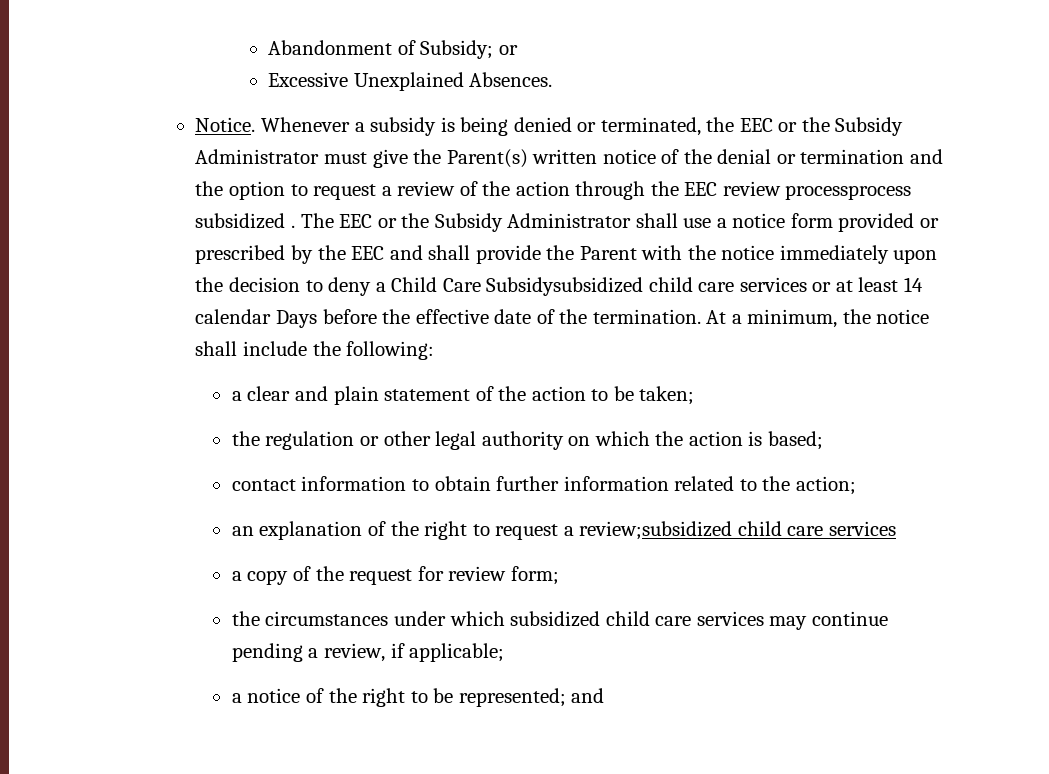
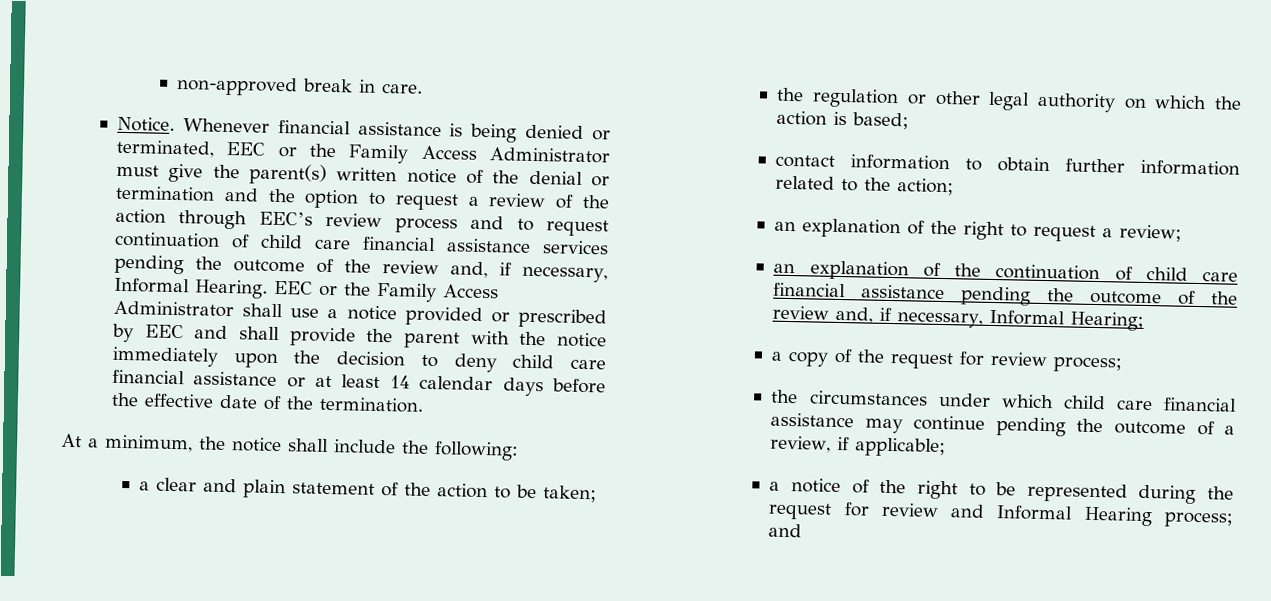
- Abandonment of Subsidy; or
- Excessive Unexplained Absences.
+ non-approved break in care.
- Whenever a subsidy is being denied or terminated, the EEC or the Subsidy Administrator must give the Parent(s) written notice of the denial or termination and the option to request a review of the action through the EEC review processprocess subsidized . The EEC or the Subsidy Administrator shall use a notice form provided or prescribed by the EEC and shall provide the Parent with the notice immediately upon the decision to deny a Child Care Subsidysubsidized child care services or at least 14 calendar Days before the effective date of the termination. At a minimum, the notice shall include the following:
+ Whenever financial assistance is being denied or terminated, EEC or the Family Access Administrator must give the parent(s) written notice of the denial or termination and the option to request a review of the action through EEC’s review process and to request continuation of child care financial assistance services pending the outcome of the review and, if necessary, Informal Hearing. EEC or the Family Access Administrator shall use a notice provided or prescribed by EEC and shall provide the parent with the notice immediately upon the decision to deny child care financial assistance or at least 14 calendar days before the effective date of the termination.
+ At a minimum, the notice shall include the following:
- an explanation of the right to request a review;subsidized child care services
+ an explanation of the right to request a review;
+ an explanation of the continuation of child care financial assistance pending the outcome of the review and, if necessary, Informal Hearing;
- a copy of the request for review form;
+ a copy of the request for review process;
- the circumstances under which subsidized child care services may continue pending a review, if applicable;
+ the circumstances under which child care financial assistance may continue pending the outcome of a review, if applicable;
- a notice of the right to be represented; and
+ a notice of the right to be represented during the request for review and Informal Hearing process; and

